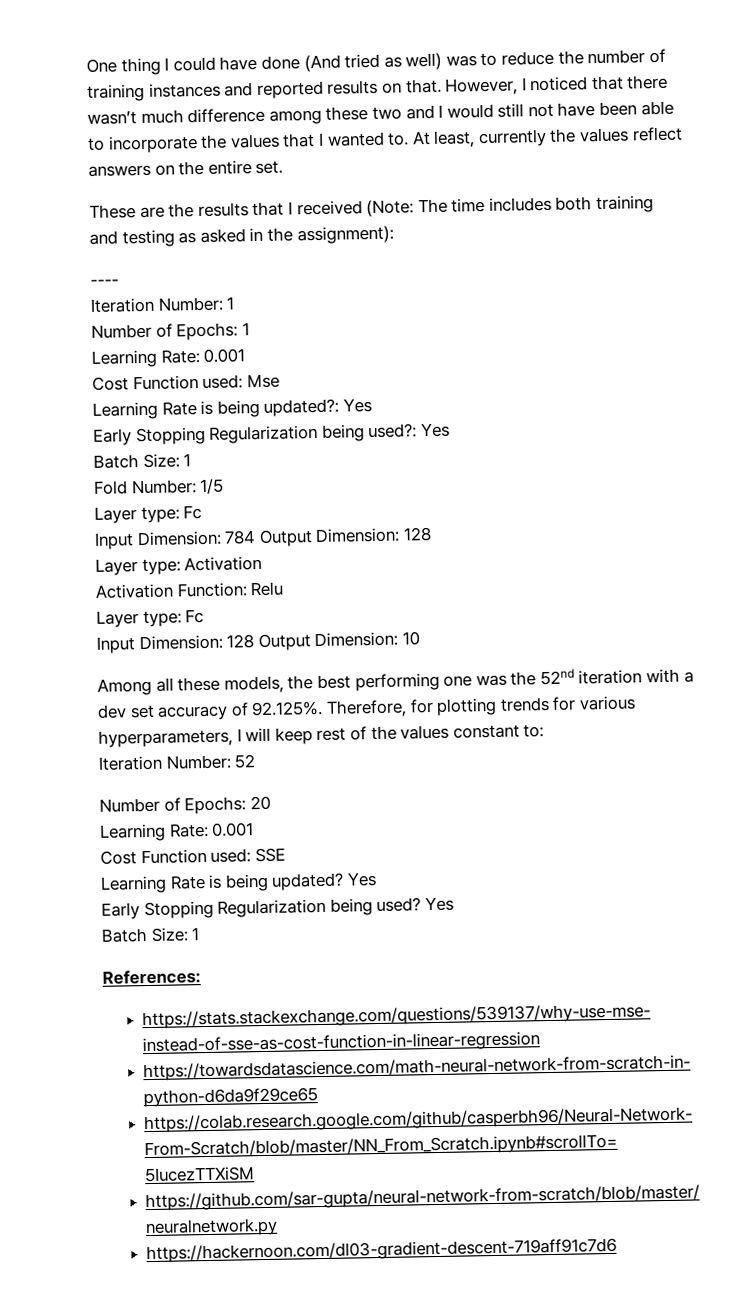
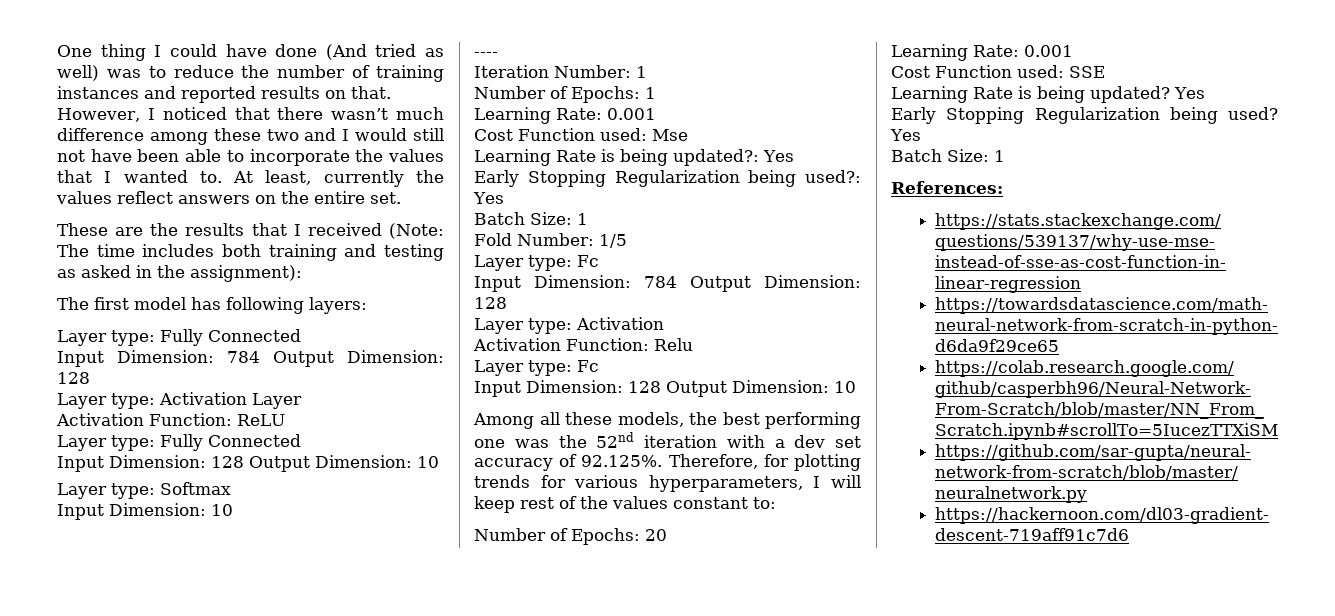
+ The first model has following layers:
+ Layer type: Fully Connected
+ Input Dimension: 784 Output Dimension: 128
+ Layer type: Activation Layer
+ Activation Function: ReLU
+ Layer type: Fully Connected
+ Input Dimension: 128 Output Dimension: 10
+ Layer type: Softmax
+ Input Dimension: 10
- Iteration Number: 52

